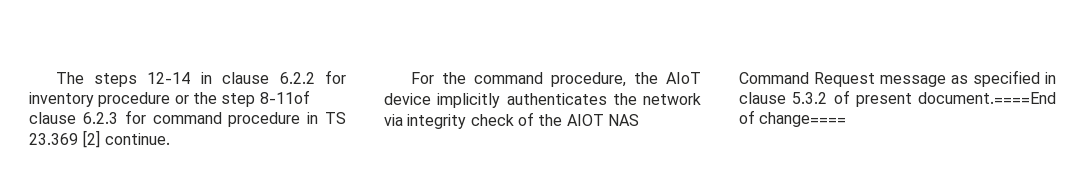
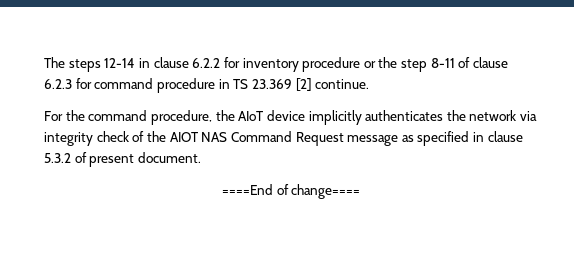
- The steps 12-14 in clause 6.2.2 for inventory procedure or the step 8-11of clause 6.2.3 for command procedure in TS 23.369 [2] continue.
+ The steps 12-14 in clause 6.2.2 for inventory procedure or the step 8-11 of clause 6.2.3 for command procedure in TS 23.369 [2] continue.
- For the command procedure, the AIoT device implicitly authenticates the network via integrity check of the AIOT NAS Command Request message as specified in clause 5.3.2 of present document.====End of change====
+ For the command procedure, the AIoT device implicitly authenticates the network via integrity check of the AIOT NAS Command Request message as specified in clause 5.3.2 of present document.
+ ====End of change====

